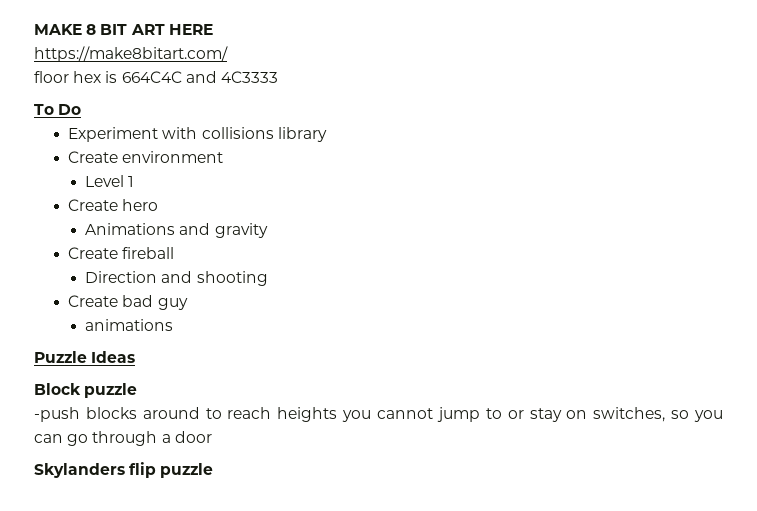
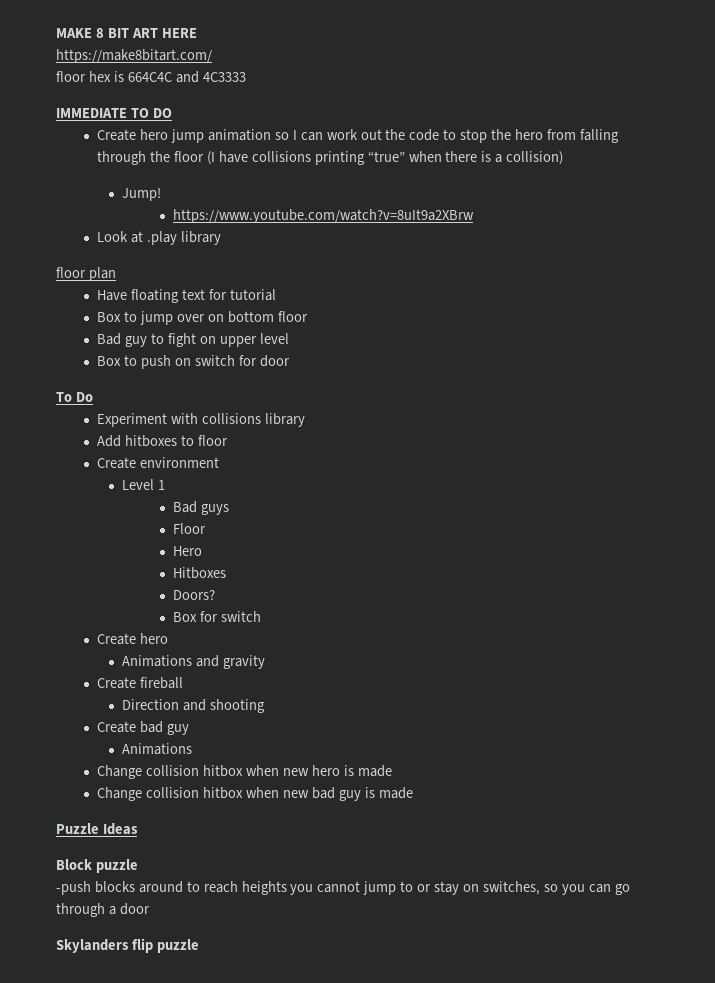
+ IMMEDIATE TO DO
+ Create hero jump animation so I can work out the code to stop the hero from falling through the floor (I have collisions printing “true” when there is a collision)
+ Jump!
+ https://www.youtube.com/watch?v=8uIt9a2XBrw
+ Look at .play library
+ floor plan
+ Have floating text for tutorial
+ Box to jump over on bottom floor
+ Bad guy to fight on upper level
+ Box to push on switch for door
+ Add hitboxes to floor
+ Bad guys
+ Floor
+ Hero
+ Hitboxes
+ Doors?
+ Box for switch
  Create bad guy
- animations
+ Animations
+ Change collision hitbox when new hero is made
+ Change collision hitbox when new bad guy is made

